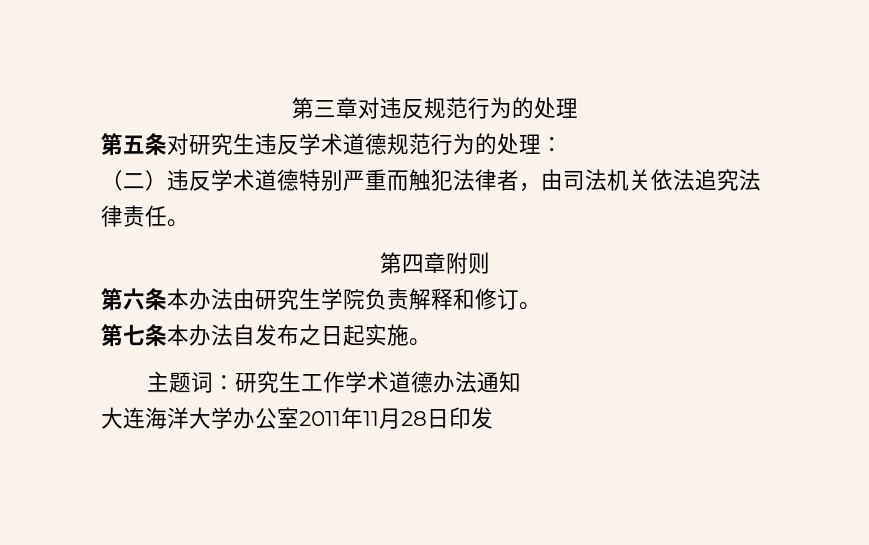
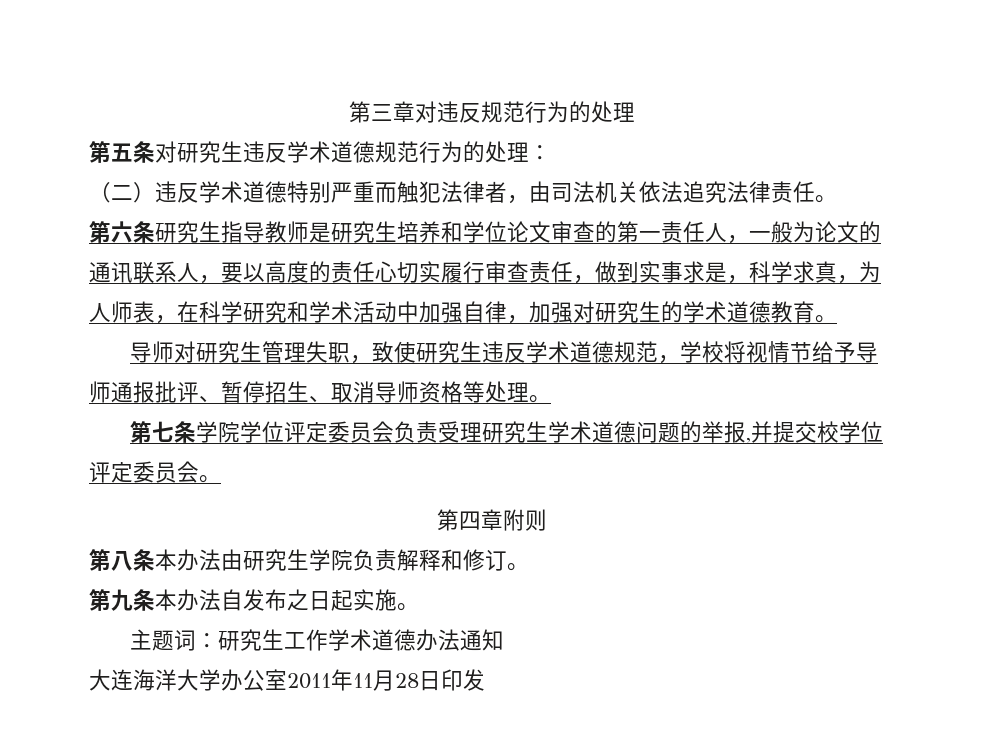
+ 第六条研究生指导教师是研究生培养和学位论文审查的第一责任人，一般为论文的通讯联系人，要以高度的责任心切实履行审查责任，做到实事求是，科学求真，为人师表，在科学研究和学术活动中加强自律，加强对研究生的学术道德教育。
+ 导师对研究生管理失职，致使研究生违反学术道德规范，学校将视情节给予导师通报批评、暂停招生、取消导师资格等处理。
+ 第七条学院学位评定委员会负责受理研究生学术道德问题的举报,并提交校学位评定委员会。
- 第六条本办法由研究生学院负责解释和修订。
+ 第八条本办法由研究生学院负责解释和修订。
- 第七条本办法自发布之日起实施。
+ 第九条本办法自发布之日起实施。

